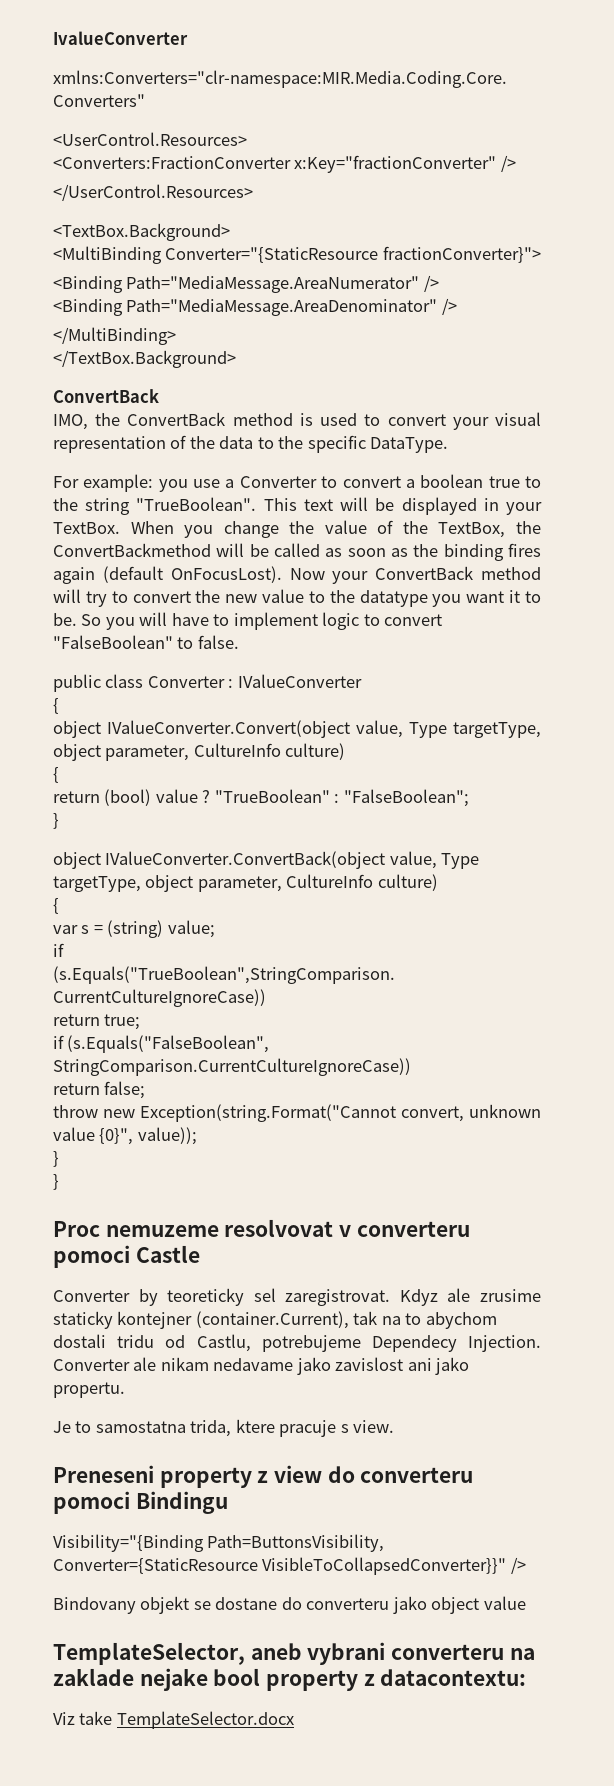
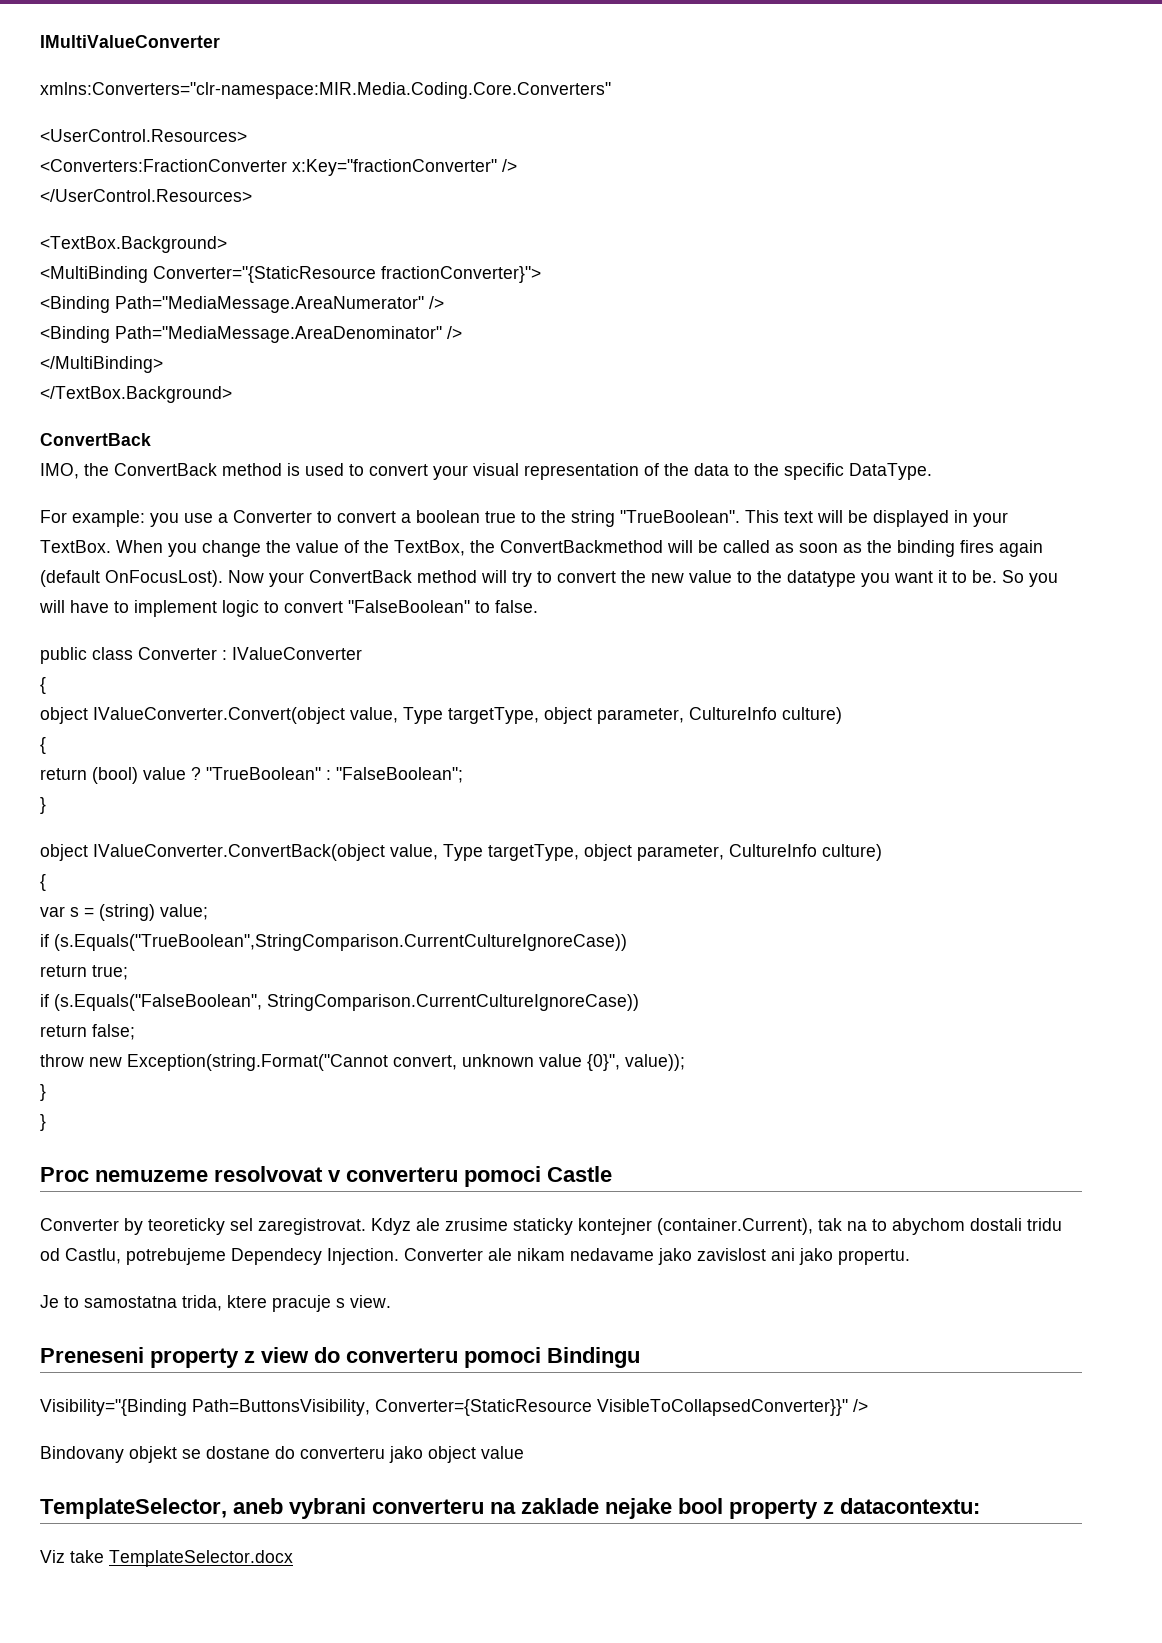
- IvalueConverter
+ IMultiValueConverter

